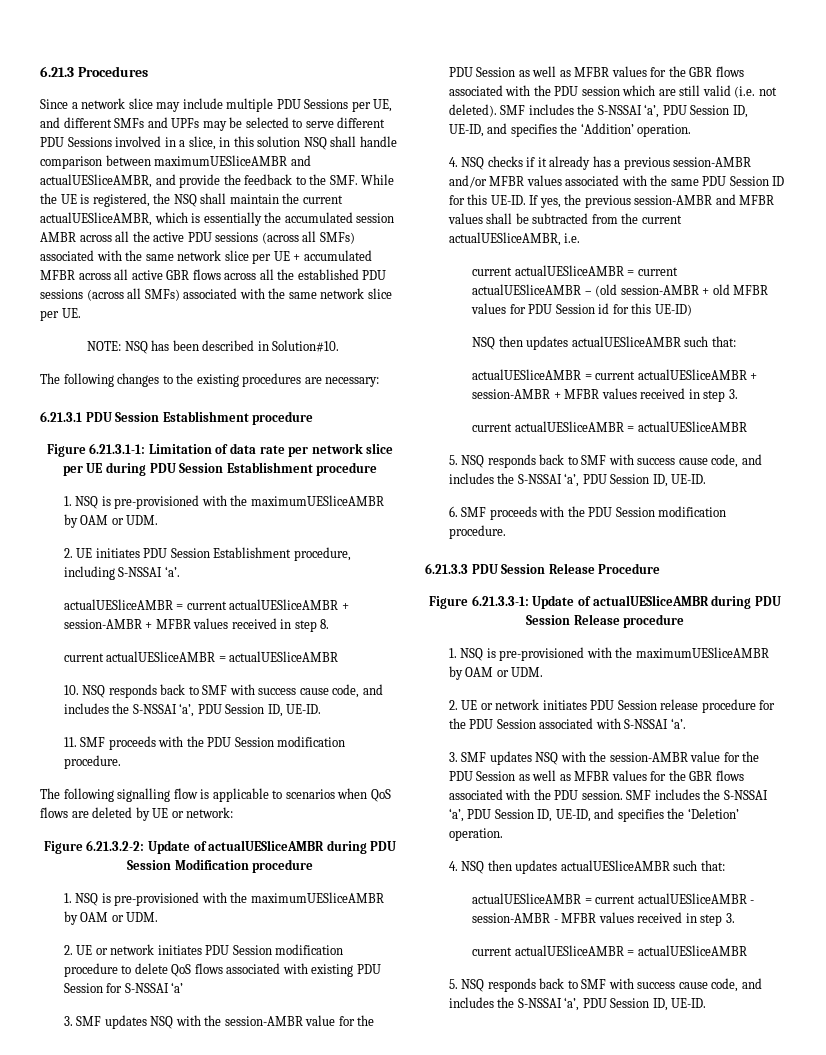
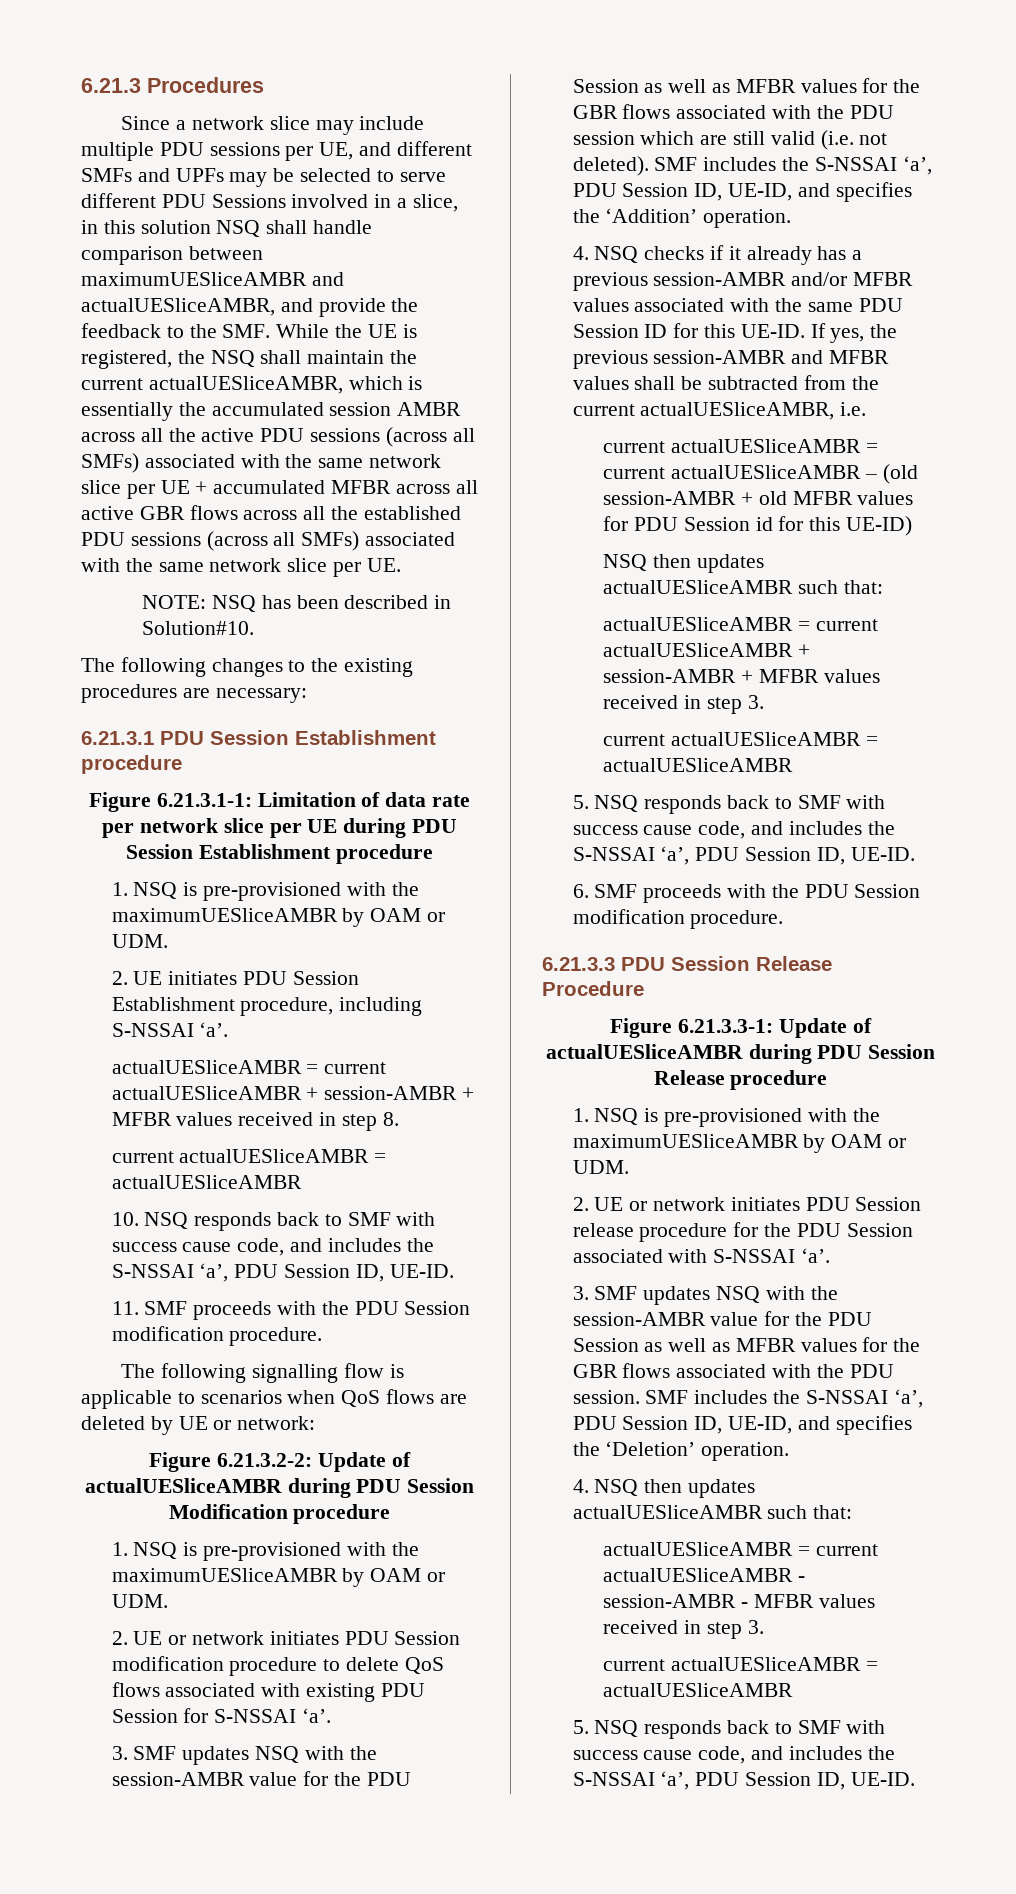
- Since a network slice may include multiple PDU Sessions per UE, and different SMFs and UPFs may be selected to serve different PDU Sessions involved in a slice, in this solution NSQ shall handle comparison between maximumUESliceAMBR and actualUESliceAMBR, and provide the feedback to the SMF. While the UE is registered, the NSQ shall maintain the current actualUESliceAMBR, which is essentially the accumulated session AMBR across all the active PDU sessions (across all SMFs) associated with the same network slice per UE + accumulated MFBR across all active GBR flows across all the established PDU sessions (across all SMFs) associated with the same network slice per UE.
+ Since a network slice may include multiple PDU sessions per UE, and different SMFs and UPFs may be selected to serve different PDU Sessions involved in a slice, in this solution NSQ shall handle comparison between maximumUESliceAMBR and actualUESliceAMBR, and provide the feedback to the SMF. While the UE is registered, the NSQ shall maintain the current actualUESliceAMBR, which is essentially the accumulated session AMBR across all the active PDU sessions (across all SMFs) associated with the same network slice per UE + accumulated MFBR across all active GBR flows across all the established PDU sessions (across all SMFs) associated with the same network slice per UE.
- 2. UE or network initiates PDU Session modification procedure to delete QoS flows associated with existing PDU Session for S-NSSAI ‘a’
+ 2. UE or network initiates PDU Session modification procedure to delete QoS flows associated with existing PDU Session for S-NSSAI ‘a’.

